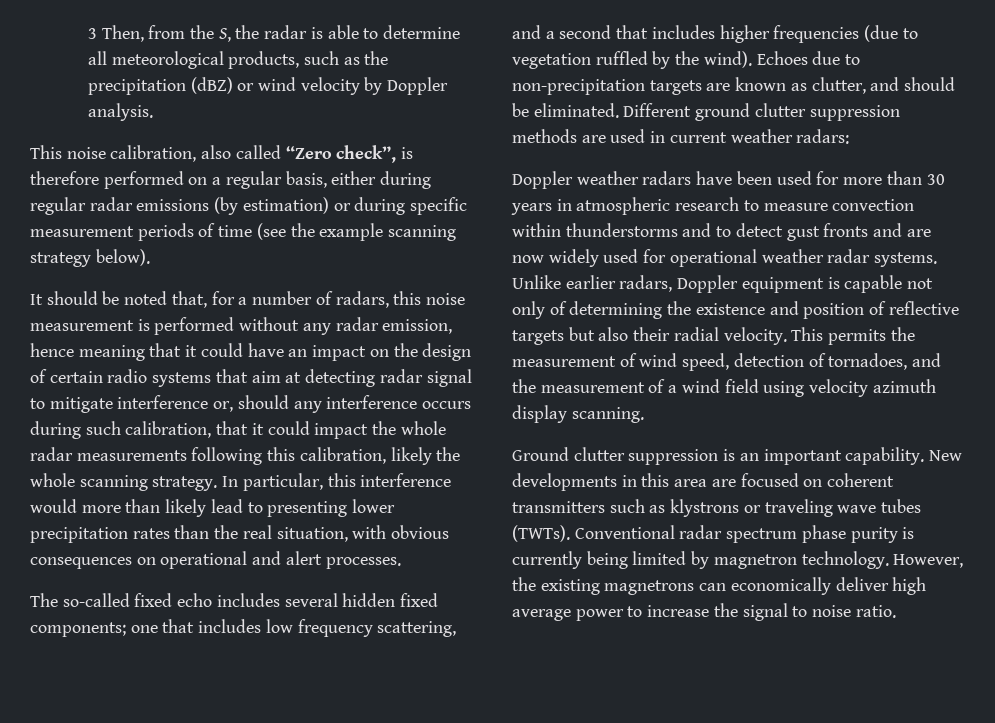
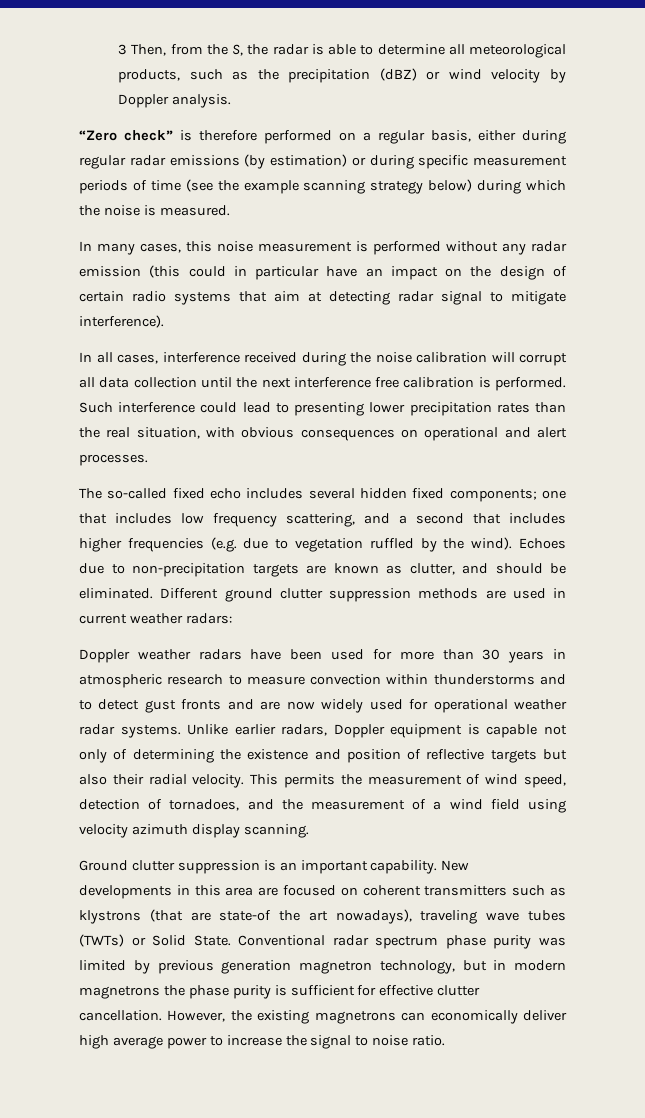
- This noise calibration, also called “Zero check”, is therefore performed on a regular basis, either during regular radar emissions (by estimation) or during specific measurement periods of time (see the example scanning strategy below).
- It should be noted that, for a number of radars, this noise measurement is performed without any radar emission, hence meaning that it could have an impact on the design of certain radio systems that aim at detecting radar signal to mitigate interference or, should any interference occurs during such calibration, that it could impact the whole radar measurements following this calibration, likely the whole scanning strategy. In particular, this interference would more than likely lead to presenting lower precipitation rates than the real situation, with obvious consequences on operational and alert processes.
+ “Zero check” is therefore performed on a regular basis, either during regular radar emissions (by estimation) or during specific measurement periods of time (see the example scanning strategy below) during which the noise is measured.
+ In many cases, this noise measurement is performed without any radar emission (this could in particular have an impact on the design of certain radio systems that aim at detecting radar signal to mitigate interference).
+ In all cases, interference received during the noise calibration will corrupt all data collection until the next interference free calibration is performed. Such interference could lead to presenting lower precipitation rates than the real situation, with obvious consequences on operational and alert processes.
- The so-called fixed echo includes several hidden fixed components; one that includes low frequency scattering, and a second that includes higher frequencies (due to vegetation ruffled by the wind).
+ The so-called fixed echo includes several hidden fixed components; one that includes low frequency scattering, and a second that includes higher frequencies (e.g. due to vegetation ruffled by the wind).
- New developments in this area are focused on coherent transmitters such as klystrons or traveling wave tubes (TWTs).
+ New developments in this area are focused on coherent transmitters such as klystrons (that are state-of the art nowadays), traveling wave tubes (TWTs) or Solid State.
- Conventional radar spectrum phase purity is currently being limited by magnetron technology.
+ Conventional radar spectrum phase purity was limited by previous generation magnetron technology, but in modern magnetrons the phase purity is sufficient for effective clutter cancellation.

